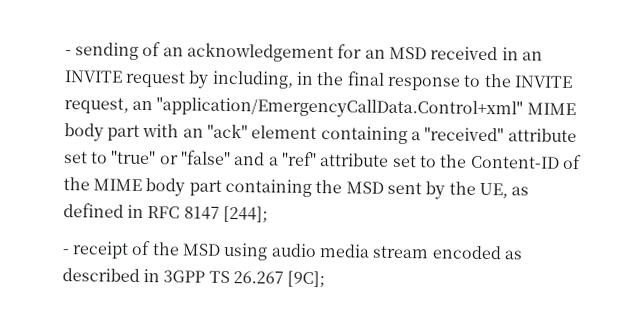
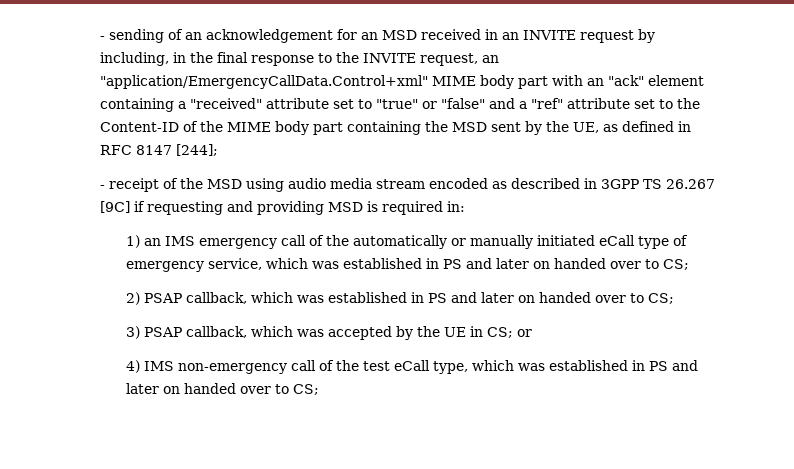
- - receipt of the MSD using audio media stream encoded as described in 3GPP TS 26.267 [9C];
+ - receipt of the MSD using audio media stream encoded as described in 3GPP TS 26.267 [9C] if requesting and providing MSD is required in:
+ 1) an IMS emergency call of the automatically or manually initiated eCall type of emergency service, which was established in PS and later on handed over to CS;
+ 2) PSAP callback, which was established in PS and later on handed over to CS;
+ 3) PSAP callback, which was accepted by the UE in CS; or
+ 4) IMS non-emergency call of the test eCall type, which was established in PS and later on handed over to CS;

